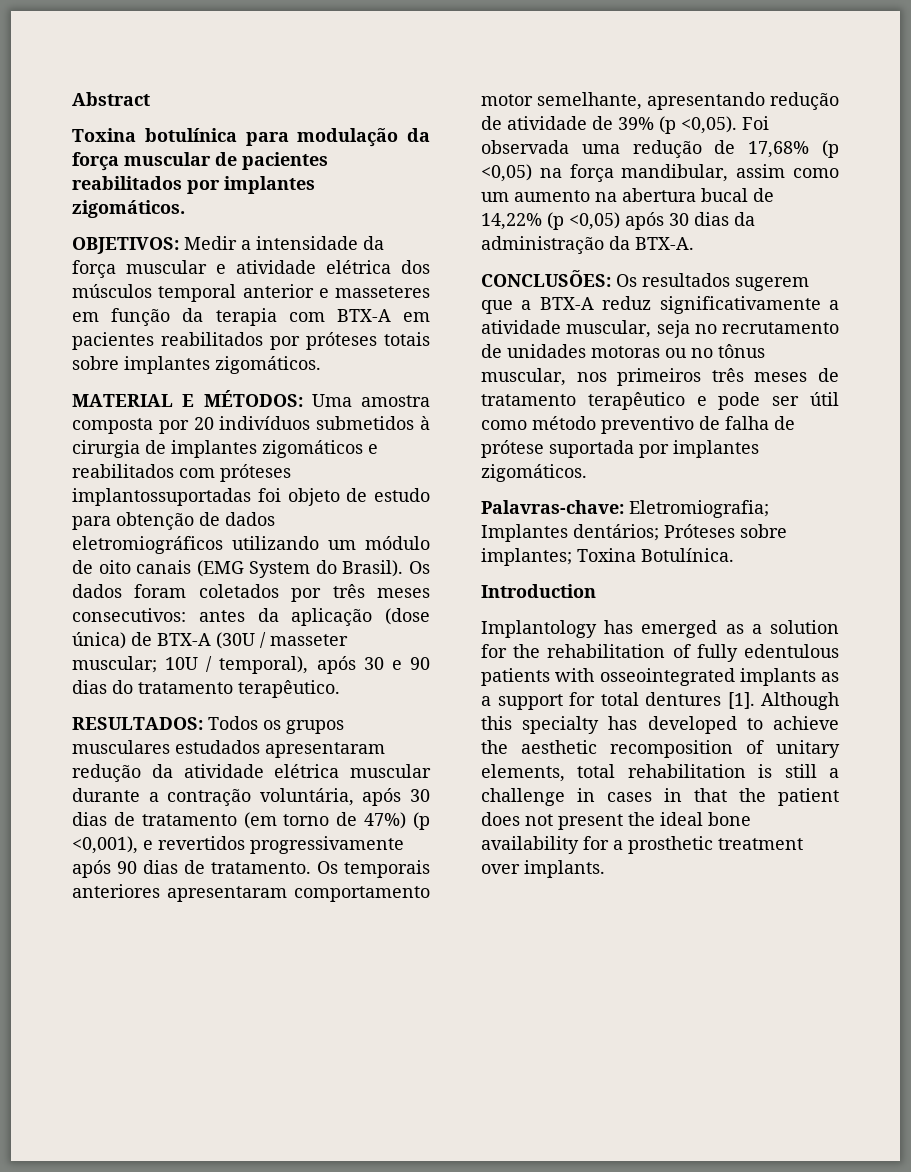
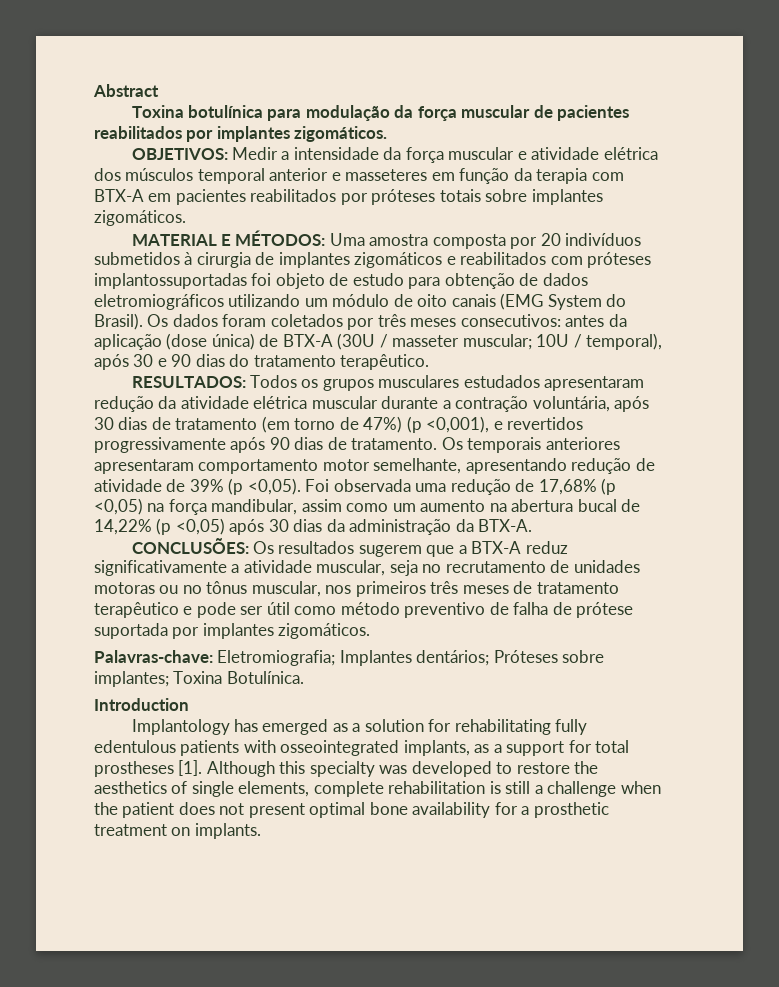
- Implantology has emerged as a solution for the rehabilitation of fully edentulous patients with osseointegrated implants as a support for total dentures [1].
+ Implantology has emerged as a solution for rehabilitating fully edentulous patients with osseointegrated implants, as a support for total prostheses [1].
- Although this specialty has developed to achieve the aesthetic recomposition of unitary elements, total rehabilitation is still a challenge in cases in that the patient does not present the ideal bone availability for a prosthetic treatment over implants.
+ Although this specialty was developed to restore the aesthetics of single elements, complete rehabilitation is still a challenge when the patient does not present optimal bone availability for a prosthetic treatment on implants.

